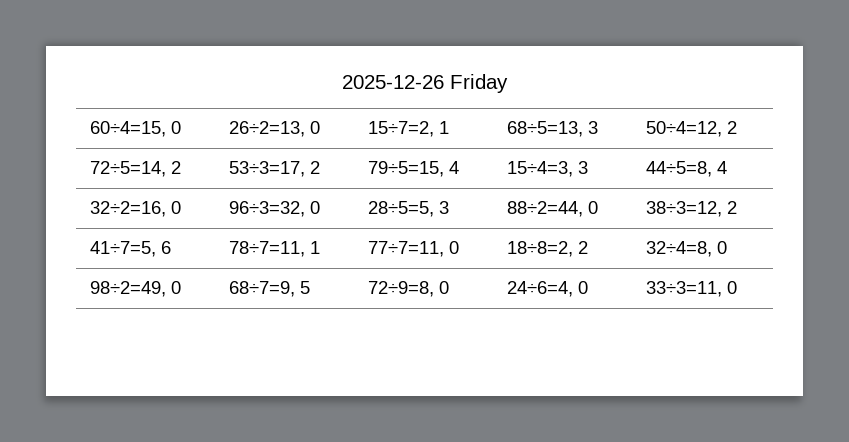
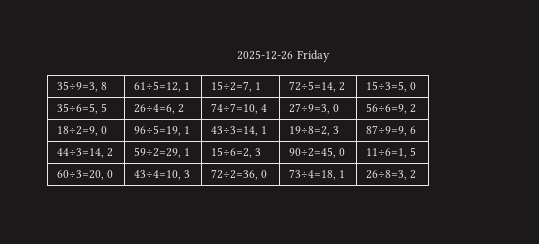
- 60÷4=15, 0 | 26÷2=13, 0 | 15÷7=2, 1 | 68÷5=13, 3 | 50÷4=12, 2
- 72÷5=14, 2 | 53÷3=17, 2 | 79÷5=15, 4 | 15÷4=3, 3 | 44÷5=8, 4
- 32÷2=16, 0 | 96÷3=32, 0 | 28÷5=5, 3 | 88÷2=44, 0 | 38÷3=12, 2
- 41÷7=5, 6 | 78÷7=11, 1 | 77÷7=11, 0 | 18÷8=2, 2 | 32÷4=8, 0
- 98÷2=49, 0 | 68÷7=9, 5 | 72÷9=8, 0 | 24÷6=4, 0 | 33÷3=11, 0
+ 35÷9=3, 8 | 61÷5=12, 1 | 15÷2=7, 1 | 72÷5=14, 2 | 15÷3=5, 0
+ 35÷6=5, 5 | 26÷4=6, 2 | 74÷7=10, 4 | 27÷9=3, 0 | 56÷6=9, 2
+ 18÷2=9, 0 | 96÷5=19, 1 | 43÷3=14, 1 | 19÷8=2, 3 | 87÷9=9, 6
+ 44÷3=14, 2 | 59÷2=29, 1 | 15÷6=2, 3 | 90÷2=45, 0 | 11÷6=1, 5
+ 60÷3=20, 0 | 43÷4=10, 3 | 72÷2=36, 0 | 73÷4=18, 1 | 26÷8=3, 2

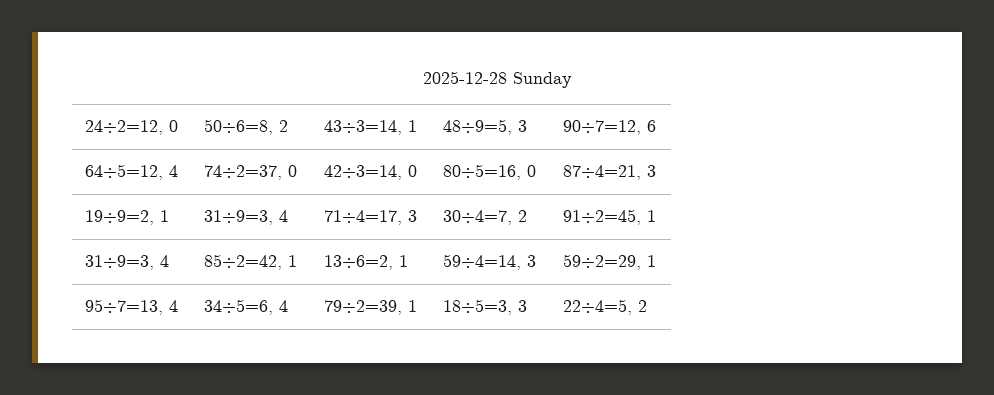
- 2025-12-26 Friday
- 35÷9=3, 8 | 61÷5=12, 1 | 15÷2=7, 1 | 72÷5=14, 2 | 15÷3=5, 0
- 35÷6=5, 5 | 26÷4=6, 2 | 74÷7=10, 4 | 27÷9=3, 0 | 56÷6=9, 2
- 18÷2=9, 0 | 96÷5=19, 1 | 43÷3=14, 1 | 19÷8=2, 3 | 87÷9=9, 6
+ 2025-12-28 Sunday
+ 24÷2=12, 0 | 50÷6=8, 2 | 43÷3=14, 1 | 48÷9=5, 3 | 90÷7=12, 6
- 44÷3=14, 2 | 59÷2=29, 1 | 15÷6=2, 3 | 90÷2=45, 0 | 11÷6=1, 5
- 60÷3=20, 0 | 43÷4=10, 3 | 72÷2=36, 0 | 73÷4=18, 1 | 26÷8=3, 2
+ 64÷5=12, 4 | 74÷2=37, 0 | 42÷3=14, 0 | 80÷5=16, 0 | 87÷4=21, 3
+ 19÷9=2, 1 | 31÷9=3, 4 | 71÷4=17, 3 | 30÷4=7, 2 | 91÷2=45, 1
+ 31÷9=3, 4 | 85÷2=42, 1 | 13÷6=2, 1 | 59÷4=14, 3 | 59÷2=29, 1
+ 95÷7=13, 4 | 34÷5=6, 4 | 79÷2=39, 1 | 18÷5=3, 3 | 22÷4=5, 2

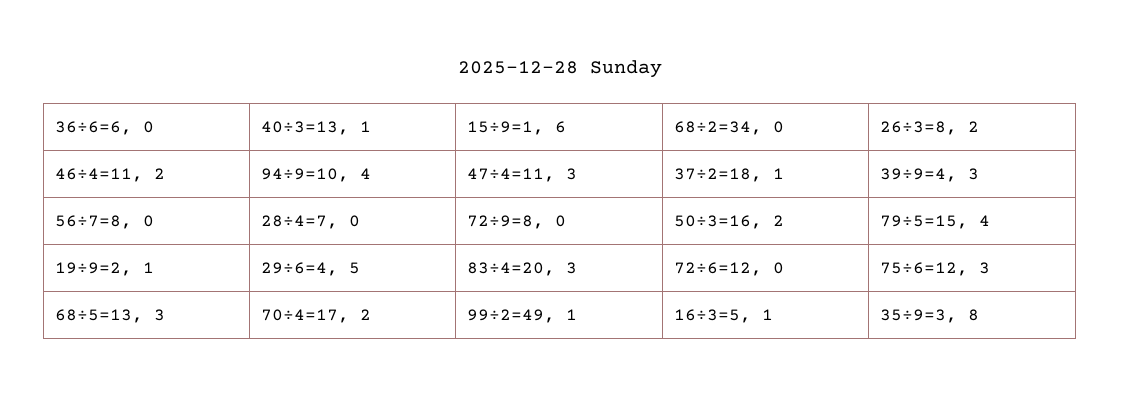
- 24÷2=12, 0 | 50÷6=8, 2 | 43÷3=14, 1 | 48÷9=5, 3 | 90÷7=12, 6
- 64÷5=12, 4 | 74÷2=37, 0 | 42÷3=14, 0 | 80÷5=16, 0 | 87÷4=21, 3
- 19÷9=2, 1 | 31÷9=3, 4 | 71÷4=17, 3 | 30÷4=7, 2 | 91÷2=45, 1
- 31÷9=3, 4 | 85÷2=42, 1 | 13÷6=2, 1 | 59÷4=14, 3 | 59÷2=29, 1
- 95÷7=13, 4 | 34÷5=6, 4 | 79÷2=39, 1 | 18÷5=3, 3 | 22÷4=5, 2
+ 36÷6=6, 0 | 40÷3=13, 1 | 15÷9=1, 6 | 68÷2=34, 0 | 26÷3=8, 2
+ 46÷4=11, 2 | 94÷9=10, 4 | 47÷4=11, 3 | 37÷2=18, 1 | 39÷9=4, 3
+ 56÷7=8, 0 | 28÷4=7, 0 | 72÷9=8, 0 | 50÷3=16, 2 | 79÷5=15, 4
+ 19÷9=2, 1 | 29÷6=4, 5 | 83÷4=20, 3 | 72÷6=12, 0 | 75÷6=12, 3
+ 68÷5=13, 3 | 70÷4=17, 2 | 99÷2=49, 1 | 16÷3=5, 1 | 35÷9=3, 8

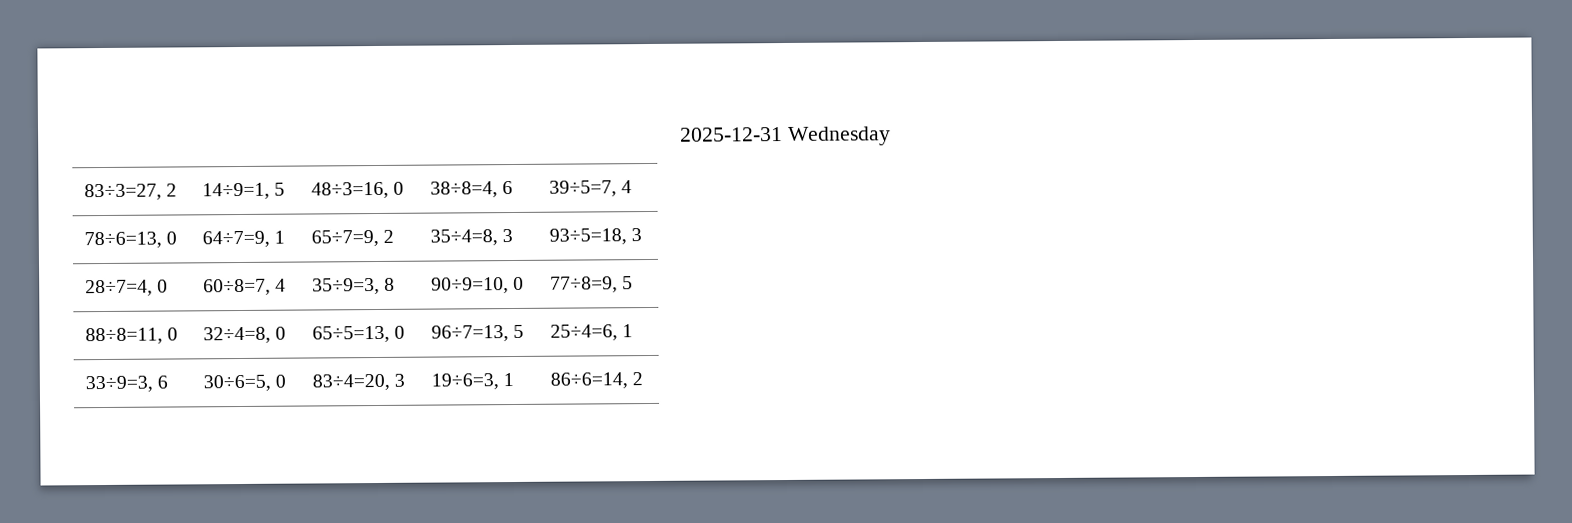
- 2025-12-28 Sunday
- 36÷6=6, 0 | 40÷3=13, 1 | 15÷9=1, 6 | 68÷2=34, 0 | 26÷3=8, 2
- 46÷4=11, 2 | 94÷9=10, 4 | 47÷4=11, 3 | 37÷2=18, 1 | 39÷9=4, 3
- 56÷7=8, 0 | 28÷4=7, 0 | 72÷9=8, 0 | 50÷3=16, 2 | 79÷5=15, 4
- 19÷9=2, 1 | 29÷6=4, 5 | 83÷4=20, 3 | 72÷6=12, 0 | 75÷6=12, 3
- 68÷5=13, 3 | 70÷4=17, 2 | 99÷2=49, 1 | 16÷3=5, 1 | 35÷9=3, 8
+ 2025-12-31 Wednesday
+ 83÷3=27, 2 | 14÷9=1, 5 | 48÷3=16, 0 | 38÷8=4, 6 | 39÷5=7, 4
+ 78÷6=13, 0 | 64÷7=9, 1 | 65÷7=9, 2 | 35÷4=8, 3 | 93÷5=18, 3
+ 28÷7=4, 0 | 60÷8=7, 4 | 35÷9=3, 8 | 90÷9=10, 0 | 77÷8=9, 5
+ 88÷8=11, 0 | 32÷4=8, 0 | 65÷5=13, 0 | 96÷7=13, 5 | 25÷4=6, 1
+ 33÷9=3, 6 | 30÷6=5, 0 | 83÷4=20, 3 | 19÷6=3, 1 | 86÷6=14, 2

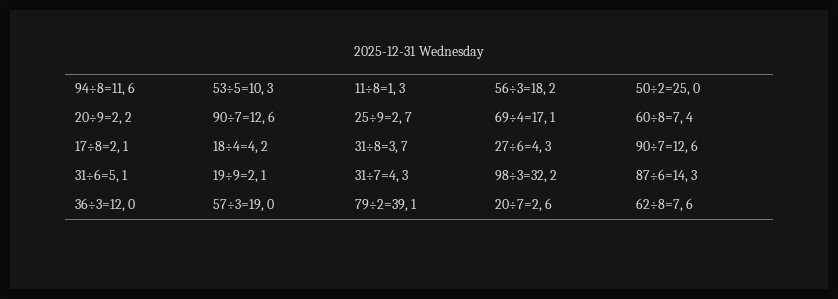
- 83÷3=27, 2 | 14÷9=1, 5 | 48÷3=16, 0 | 38÷8=4, 6 | 39÷5=7, 4
- 78÷6=13, 0 | 64÷7=9, 1 | 65÷7=9, 2 | 35÷4=8, 3 | 93÷5=18, 3
- 28÷7=4, 0 | 60÷8=7, 4 | 35÷9=3, 8 | 90÷9=10, 0 | 77÷8=9, 5
- 88÷8=11, 0 | 32÷4=8, 0 | 65÷5=13, 0 | 96÷7=13, 5 | 25÷4=6, 1
- 33÷9=3, 6 | 30÷6=5, 0 | 83÷4=20, 3 | 19÷6=3, 1 | 86÷6=14, 2
+ 94÷8=11, 6 | 53÷5=10, 3 | 11÷8=1, 3 | 56÷3=18, 2 | 50÷2=25, 0
+ 20÷9=2, 2 | 90÷7=12, 6 | 25÷9=2, 7 | 69÷4=17, 1 | 60÷8=7, 4
+ 17÷8=2, 1 | 18÷4=4, 2 | 31÷8=3, 7 | 27÷6=4, 3 | 90÷7=12, 6
+ 31÷6=5, 1 | 19÷9=2, 1 | 31÷7=4, 3 | 98÷3=32, 2 | 87÷6=14, 3
+ 36÷3=12, 0 | 57÷3=19, 0 | 79÷2=39, 1 | 20÷7=2, 6 | 62÷8=7, 6

